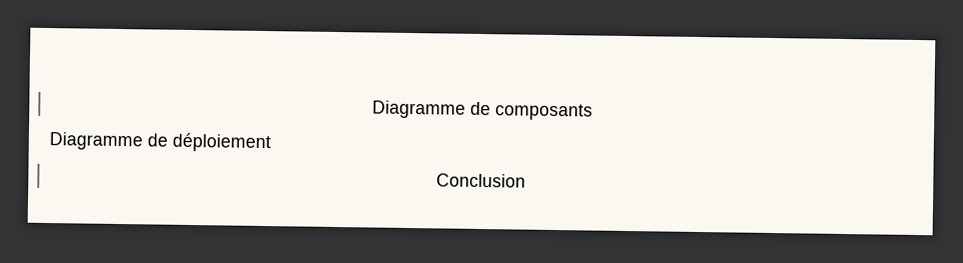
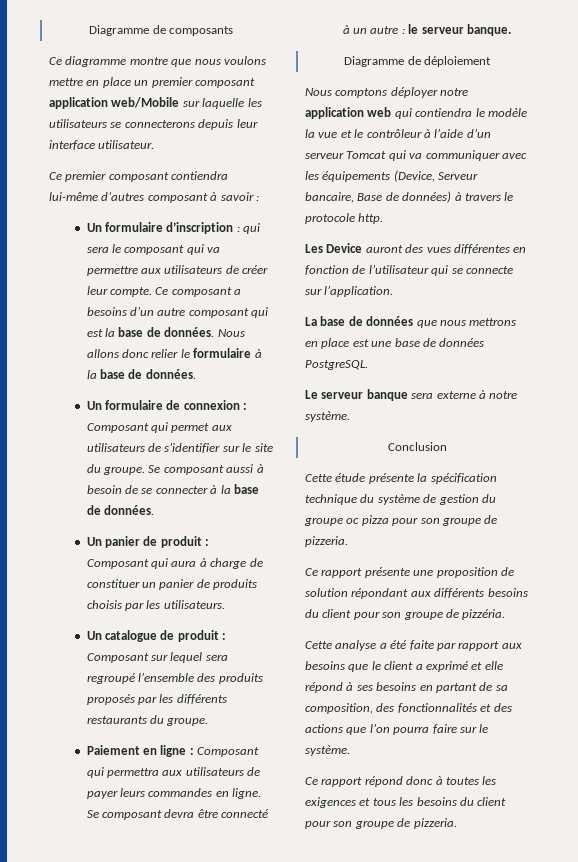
+ Ce diagramme montre que nous voulons mettre en place un premier composant application web/Mobile sur laquelle les utilisateurs se connecterons depuis leur interface utilisateur.
+ Ce premier composant contiendra lui-même d’autres composant à savoir :
+ Un formulaire d’inscription : qui sera le composant qui va permettre aux utilisateurs de créer leur compte. Ce composant a besoins d’un autre composant qui est la base de données. Nous allons donc relier le formulaire à la base de données.
+ Un formulaire de connexion : Composant qui permet aux utilisateurs de s’identifier sur le site du groupe. Se composant aussi à besoin de se connecter à la base de données.
+ Un panier de produit : Composant qui aura à charge de constituer un panier de produits choisis par les utilisateurs.
+ Un catalogue de produit : Composant sur lequel sera regroupé l’ensemble des produits proposés par les différents restaurants du groupe.
+ Paiement en ligne : Composant qui permettra aux utilisateurs de payer leurs commandes en ligne. Se composant devra être connecté à un autre : le serveur banque.
  Diagramme de déploiement
+ Nous comptons déployer notre application web qui contiendra le modèle la vue et le contrôleur à l’aide d’un serveur Tomcat qui va communiquer avec les équipements (Device, Serveur bancaire, Base de données) à travers le protocole http.
+ Les Device auront des vues différentes en fonction de l’utilisateur qui se connecte sur l’application.
+ La base de données que nous mettrons en place est une base de données PostgreSQL.
+ Le serveur banque sera externe à notre système.
  Conclusion
+ Cette étude présente la spécification technique du système de gestion du groupe oc pizza pour son groupe de pizzeria.
+ Ce rapport présente une proposition de solution répondant aux différents besoins du client pour son groupe de pizzéria.
+ Cette analyse a été faite par rapport aux besoins que le client a exprimé et elle répond à ses besoins en partant de sa composition, des fonctionnalités et des actions que l’on pourra faire sur le système.
+ Ce rapport répond donc à toutes les exigences et tous les besoins du client pour son groupe de pizzeria.

